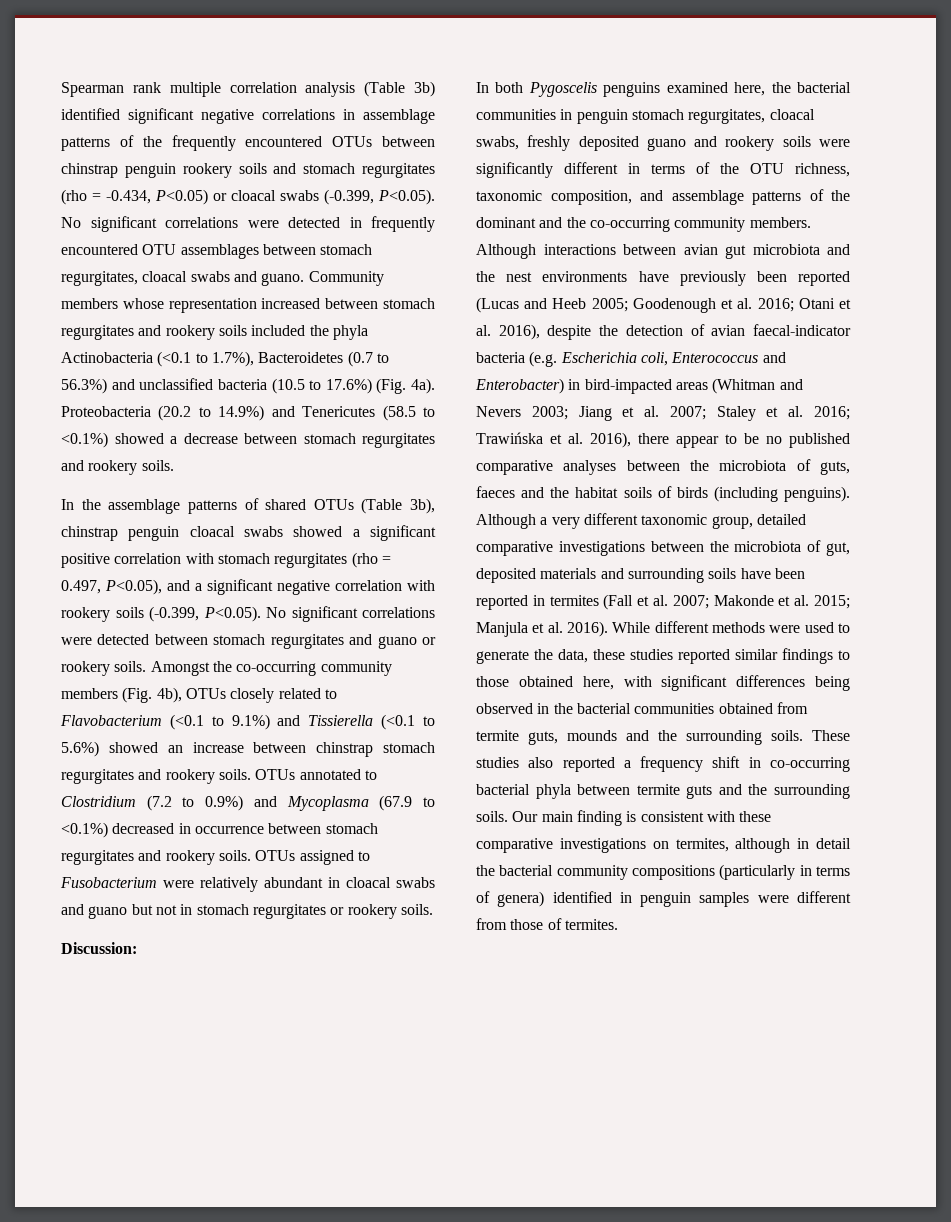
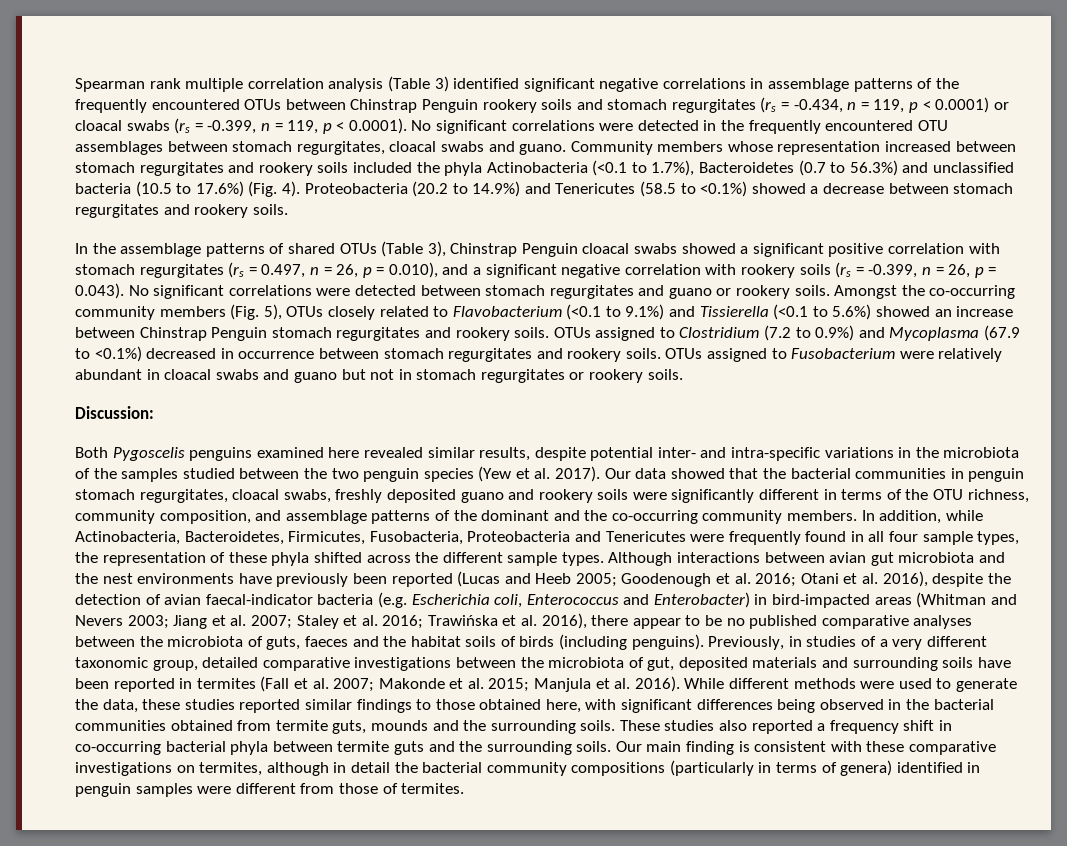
- Spearman rank multiple correlation analysis (Table 3b) identified significant negative correlations in assemblage patterns of the frequently encountered OTUs between chinstrap penguin rookery soils and stomach regurgitates (rho = -0.434, P<0.05) or cloacal swabs (-0.399, P<0.05). No significant correlations were detected in frequently encountered OTU assemblages between stomach regurgitates, cloacal swabs and guano.
+ Spearman rank multiple correlation analysis (Table 3) identified significant negative correlations in assemblage patterns of the frequently encountered OTUs between Chinstrap Penguin rookery soils and stomach regurgitates (rs = -0.434, n = 119, p < 0.0001) or cloacal swabs (rs = -0.399, n = 119, p < 0.0001). No significant correlations were detected in the frequently encountered OTU assemblages between stomach regurgitates, cloacal swabs and guano.
- Community members whose representation increased between stomach regurgitates and rookery soils included the phyla Actinobacteria (<0.1 to 1.7%), Bacteroidetes (0.7 to 56.3%) and unclassified bacteria (10.5 to 17.6%) (Fig. 4a).
+ Community members whose representation increased between stomach regurgitates and rookery soils included the phyla Actinobacteria (<0.1 to 1.7%), Bacteroidetes (0.7 to 56.3%) and unclassified bacteria (10.5 to 17.6%) (Fig. 4).
- In the assemblage patterns of shared OTUs (Table 3b), chinstrap penguin cloacal swabs showed a significant positive correlation with stomach regurgitates (rho = 0.497, P<0.05), and a significant negative correlation with rookery soils (-0.399, P<0.05). No significant correlations were detected between stomach regurgitates and guano or rookery soils.
+ In the assemblage patterns of shared OTUs (Table 3), Chinstrap Penguin cloacal swabs showed a significant positive correlation with stomach regurgitates (rs = 0.497, n = 26, p = 0.010), and a significant negative correlation with rookery soils (rs = -0.399, n = 26, p = 0.043). No significant correlations were detected between stomach regurgitates and guano or rookery soils.
- Amongst the co-occurring community members (Fig. 4b), OTUs closely related to Flavobacterium (<0.1 to 9.1%) and Tissierella (<0.1 to 5.6%) showed an increase between chinstrap stomach regurgitates and rookery soils. OTUs annotated to Clostridium (7.2 to 0.9%) and Mycoplasma (67.9 to <0.1%) decreased in occurrence between stomach regurgitates and rookery soils.
+ Amongst the co-occurring community members (Fig. 5), OTUs closely related to Flavobacterium (<0.1 to 9.1%) and Tissierella (<0.1 to 5.6%) showed an increase between Chinstrap Penguin stomach regurgitates and rookery soils. OTUs assigned to Clostridium (7.2 to 0.9%) and Mycoplasma (67.9 to <0.1%) decreased in occurrence between stomach regurgitates and rookery soils.
- In both Pygoscelis penguins examined here, the bacterial communities in penguin stomach regurgitates, cloacal swabs, freshly deposited guano and rookery soils were significantly different in terms of the OTU richness, taxonomic composition, and assemblage patterns of the dominant and the co-occurring community members.
+ Both Pygoscelis penguins examined here revealed similar results, despite potential inter- and intra-specific variations in the microbiota of the samples studied between the two penguin species (Yew et al. 2017). Our data showed that the bacterial communities in penguin stomach regurgitates, cloacal swabs, freshly deposited guano and rookery soils were significantly different in terms of the OTU richness, community composition, and assemblage patterns of the dominant and the co-occurring community members.
+ In addition, while Actinobacteria, Bacteroidetes, Firmicutes, Fusobacteria, Proteobacteria and Tenericutes were frequently found in all four sample types, the representation of these phyla shifted across the different sample types.
- Although a very different taxonomic group, detailed comparative investigations between the microbiota of gut, deposited materials and surrounding soils have been reported in termites (Fall et al. 2007; Makonde et al. 2015; Manjula et al. 2016).
+ Previously, in studies of a very different taxonomic group, detailed comparative investigations between the microbiota of gut, deposited materials and surrounding soils have been reported in termites (Fall et al. 2007; Makonde et al. 2015; Manjula et al. 2016).

